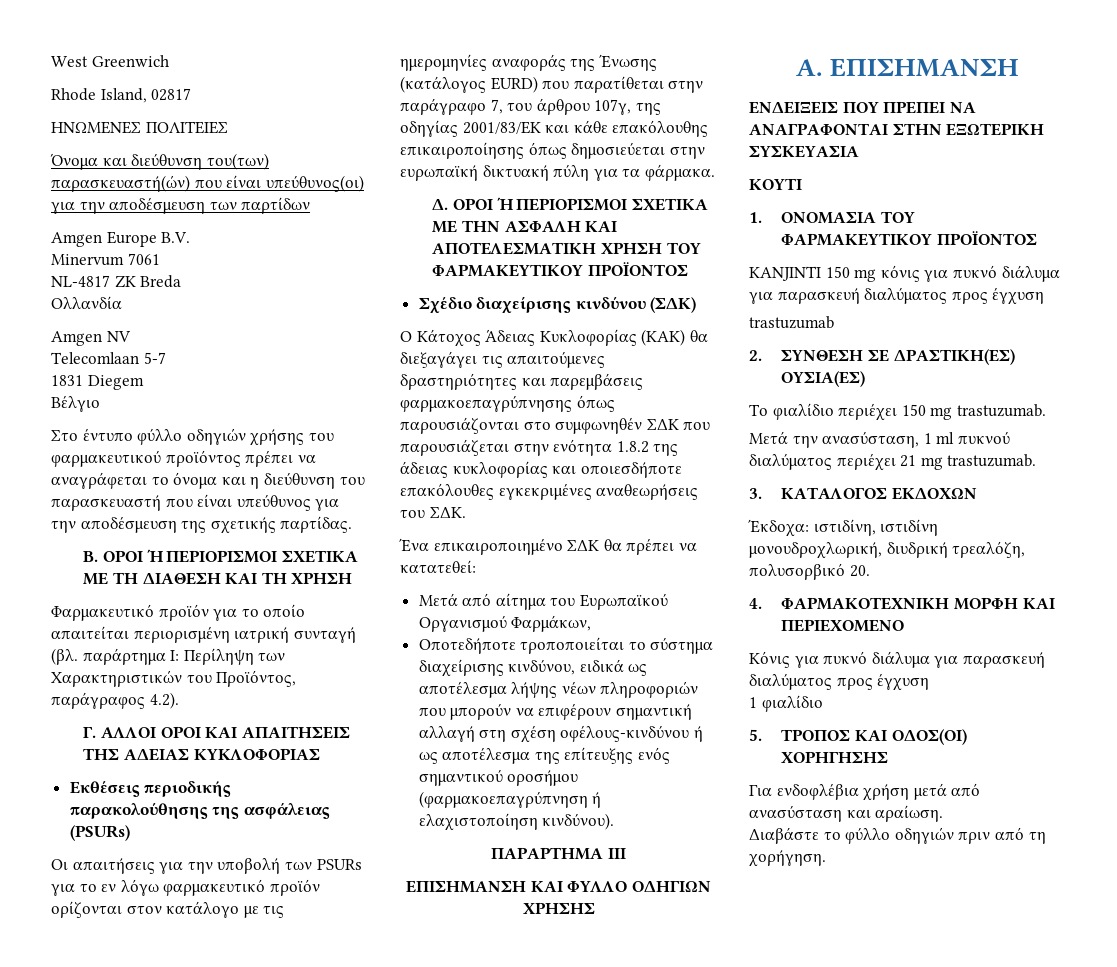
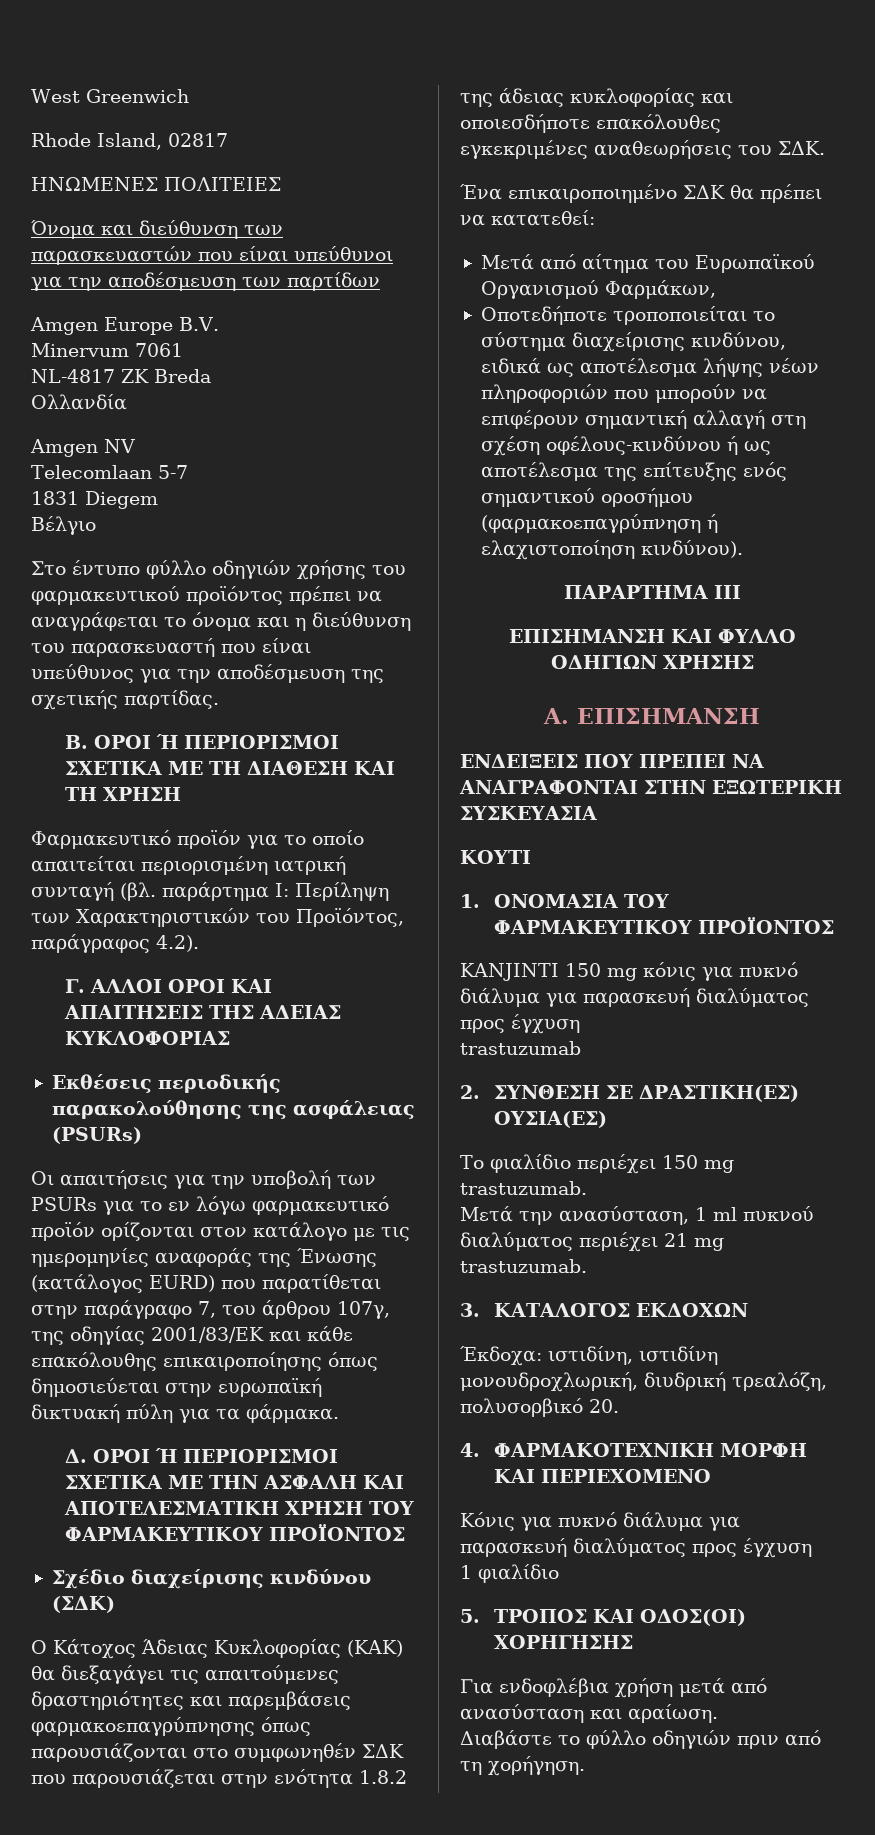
- Όνομα και διεύθυνση του(των) παρασκευαστή(ών) που είναι υπεύθυνος(οι) για την αποδέσμευση των παρτίδων
+ Όνομα και διεύθυνση των παρασκευαστών που είναι υπεύθυνοι για την αποδέσμευση των παρτίδων

